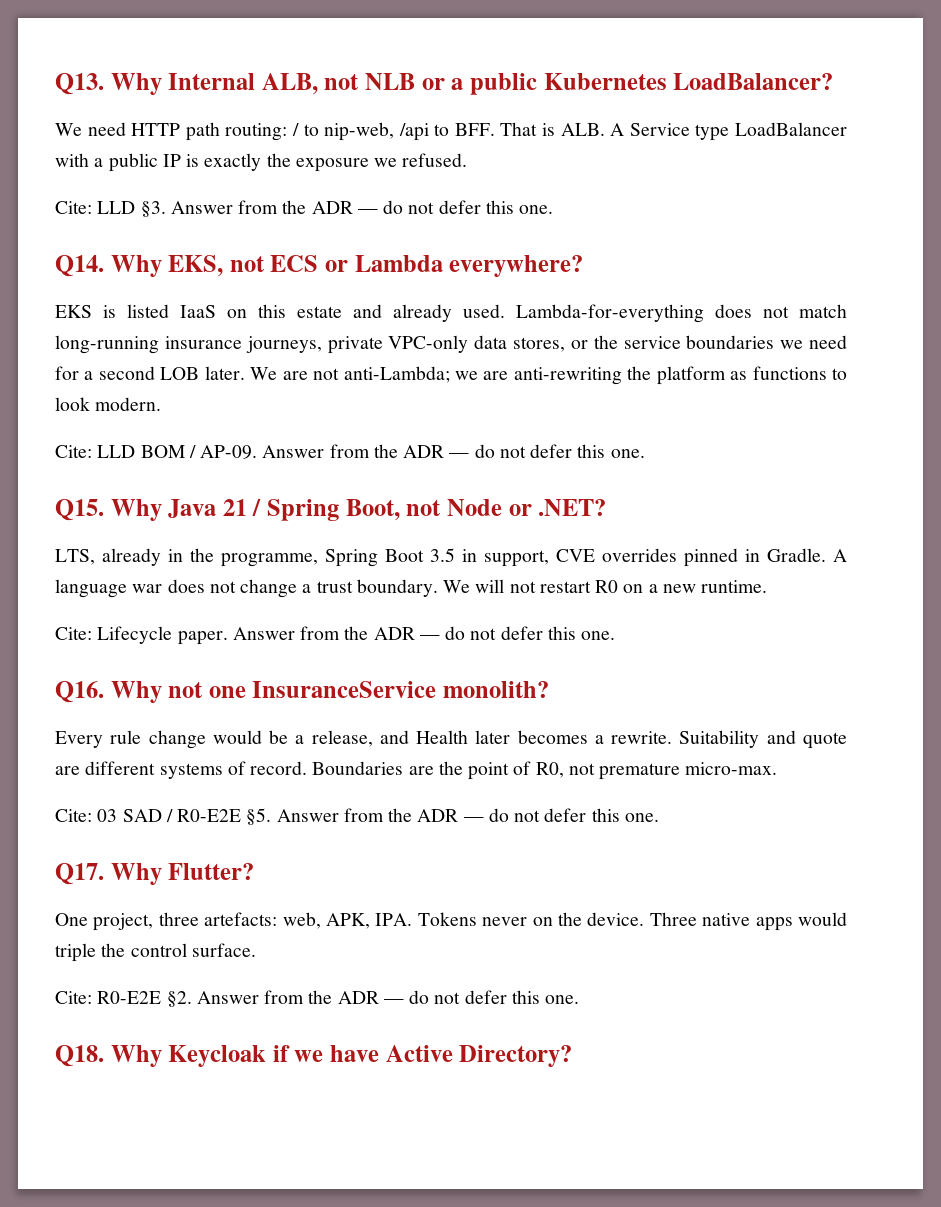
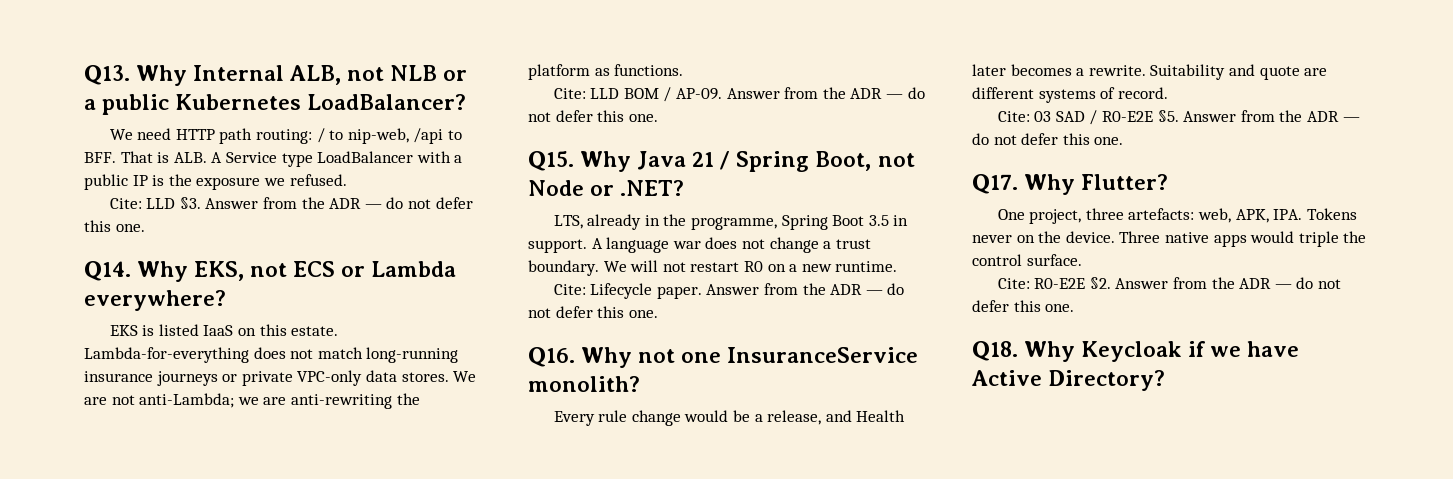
- We need HTTP path routing: / to nip-web, /api to BFF. That is ALB. A Service type LoadBalancer with a public IP is exactly the exposure we refused.
+ We need HTTP path routing: / to nip-web, /api to BFF. That is ALB. A Service type LoadBalancer with a public IP is the exposure we refused.
- EKS is listed IaaS on this estate and already used.
+ EKS is listed IaaS on this estate.
- Lambda-for-everything does not match long-running insurance journeys, private VPC-only data stores, or the service boundaries we need for a second LOB later.
+ Lambda-for-everything does not match long-running insurance journeys or private VPC-only data stores.
- We are not anti-Lambda; we are anti-rewriting the platform as functions to look modern.
+ We are not anti-Lambda; we are anti-rewriting the platform as functions.
- LTS, already in the programme, Spring Boot 3.5 in support, CVE overrides pinned in Gradle.
+ LTS, already in the programme, Spring Boot 3.5 in support.
- Boundaries are the point of R0, not premature micro-max.

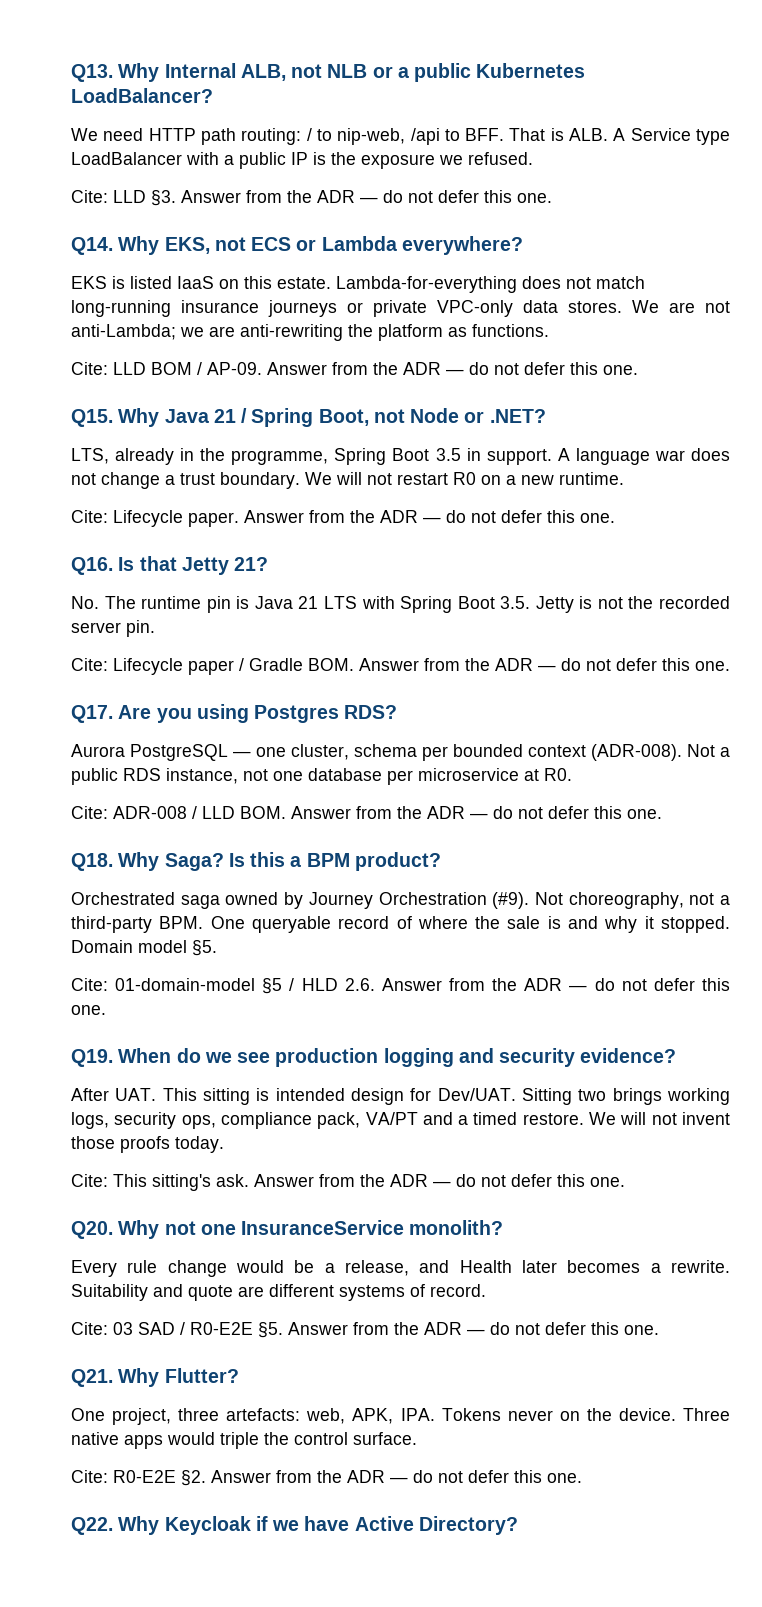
- Q16. Why not one InsuranceService monolith?
+ Q16. Is that Jetty 21?
+ No. The runtime pin is Java 21 LTS with Spring Boot 3.5. Jetty is not the recorded server pin.
+ Cite: Lifecycle paper / Gradle BOM. Answer from the ADR — do not defer this one.
+ Q17. Are you using Postgres RDS?
+ Aurora PostgreSQL — one cluster, schema per bounded context (ADR-008). Not a public RDS instance, not one database per microservice at R0.
+ Cite: ADR-008 / LLD BOM. Answer from the ADR — do not defer this one.
+ Q18. Why Saga? Is this a BPM product?
+ Orchestrated saga owned by Journey Orchestration (#9). Not choreography, not a third-party BPM. One queryable record of where the sale is and why it stopped. Domain model §5.
+ Cite: 01-domain-model §5 / HLD 2.6. Answer from the ADR — do not defer this one.
+ Q19. When do we see production logging and security evidence?
+ After UAT. This sitting is intended design for Dev/UAT. Sitting two brings working logs, security ops, compliance pack, VA/PT and a timed restore. We will not invent those proofs today.
+ Cite: This sitting's ask. Answer from the ADR — do not defer this one.
+ Q20. Why not one InsuranceService monolith?
- Q17. Why Flutter?
+ Q21. Why Flutter?
- Q18. Why Keycloak if we have Active Directory?
+ Q22. Why Keycloak if we have Active Directory?

